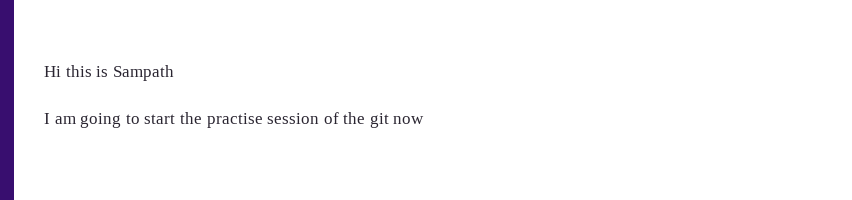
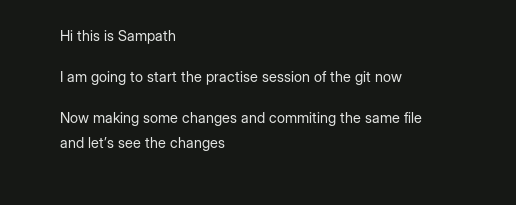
+ Now making some changes and commiting the same file and let’s see the changes

